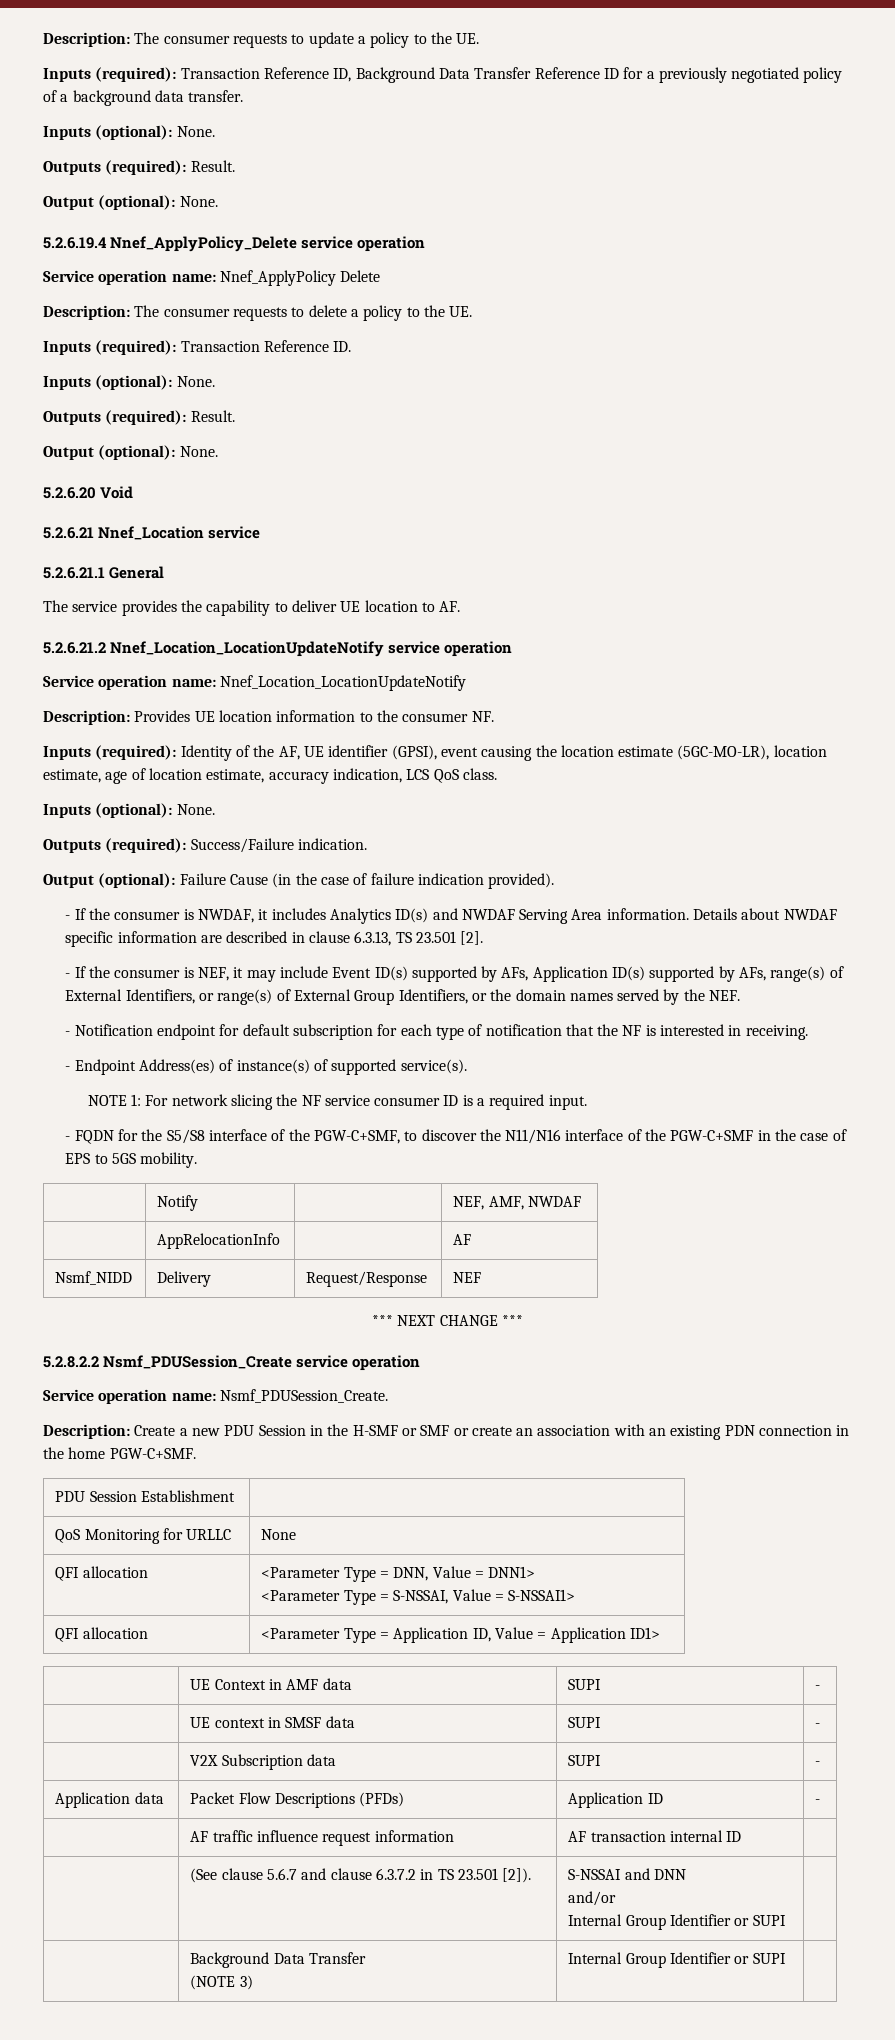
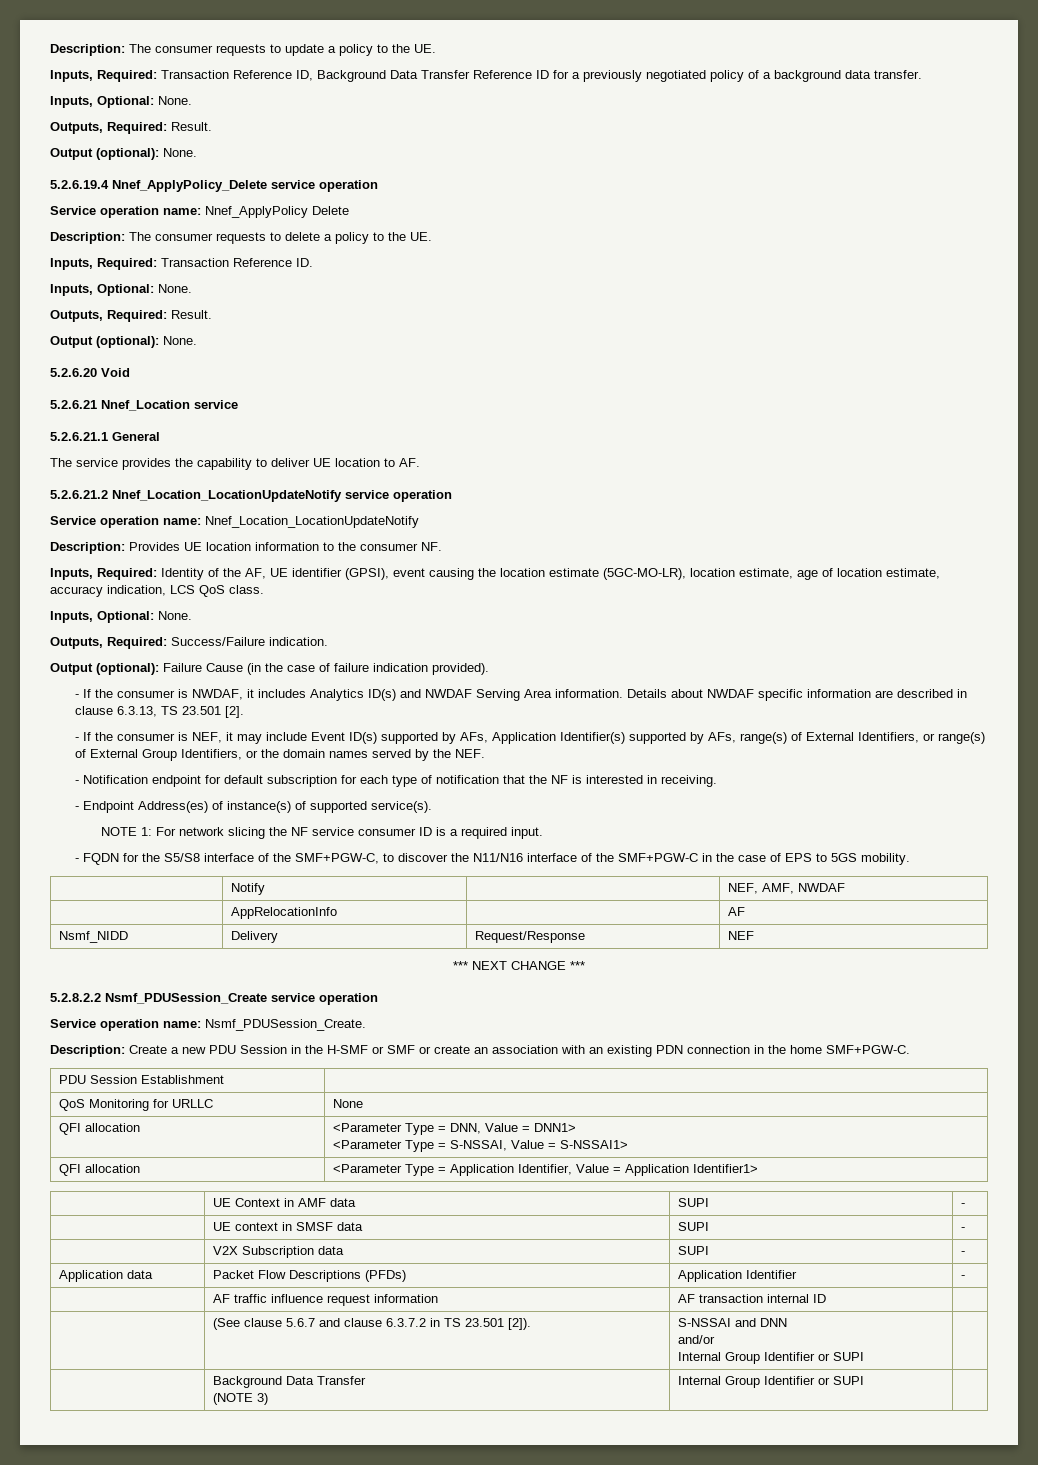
- Inputs (required): Transaction Reference ID, Background Data Transfer Reference ID for a previously negotiated policy of a background data transfer.
- Inputs (optional): None.
- Outputs (required): Result.
+ Inputs, Required: Transaction Reference ID, Background Data Transfer Reference ID for a previously negotiated policy of a background data transfer.
+ Inputs, Optional: None.
+ Outputs, Required: Result.
- Inputs (required): Transaction Reference ID.
- Inputs (optional): None.
- Outputs (required): Result.
+ Inputs, Required: Transaction Reference ID.
+ Inputs, Optional: None.
+ Outputs, Required: Result.
- Inputs (required): Identity of the AF, UE identifier (GPSI), event causing the location estimate (5GC-MO-LR), location estimate, age of location estimate, accuracy indication, LCS QoS class.
- Inputs (optional): None.
- Outputs (required): Success/Failure indication.
+ Inputs, Required: Identity of the AF, UE identifier (GPSI), event causing the location estimate (5GC-MO-LR), location estimate, age of location estimate, accuracy indication, LCS QoS class.
+ Inputs, Optional: None.
+ Outputs, Required: Success/Failure indication.
- - If the consumer is NEF, it may include Event ID(s) supported by AFs, Application ID(s) supported by AFs, range(s) of External Identifiers, or range(s) of External Group Identifiers, or the domain names served by the NEF.
+ - If the consumer is NEF, it may include Event ID(s) supported by AFs, Application Identifier(s) supported by AFs, range(s) of External Identifiers, or range(s) of External Group Identifiers, or the domain names served by the NEF.
- - FQDN for the S5/S8 interface of the PGW-C+SMF, to discover the N11/N16 interface of the PGW-C+SMF in the case of EPS to 5GS mobility.
+ - FQDN for the S5/S8 interface of the SMF+PGW-C, to discover the N11/N16 interface of the SMF+PGW-C in the case of EPS to 5GS mobility.
- Description: Create a new PDU Session in the H-SMF or SMF or create an association with an existing PDN connection in the home PGW-C+SMF.
+ Description: Create a new PDU Session in the H-SMF or SMF or create an association with an existing PDN connection in the home SMF+PGW-C.
- QFI allocation | <Parameter Type = Application ID, Value = Application ID1>
+ QFI allocation | <Parameter Type = Application Identifier, Value = Application Identifier1>
- Application data | Packet Flow Descriptions (PFDs) | Application ID | -
+ Application data | Packet Flow Descriptions (PFDs) | Application Identifier | -

